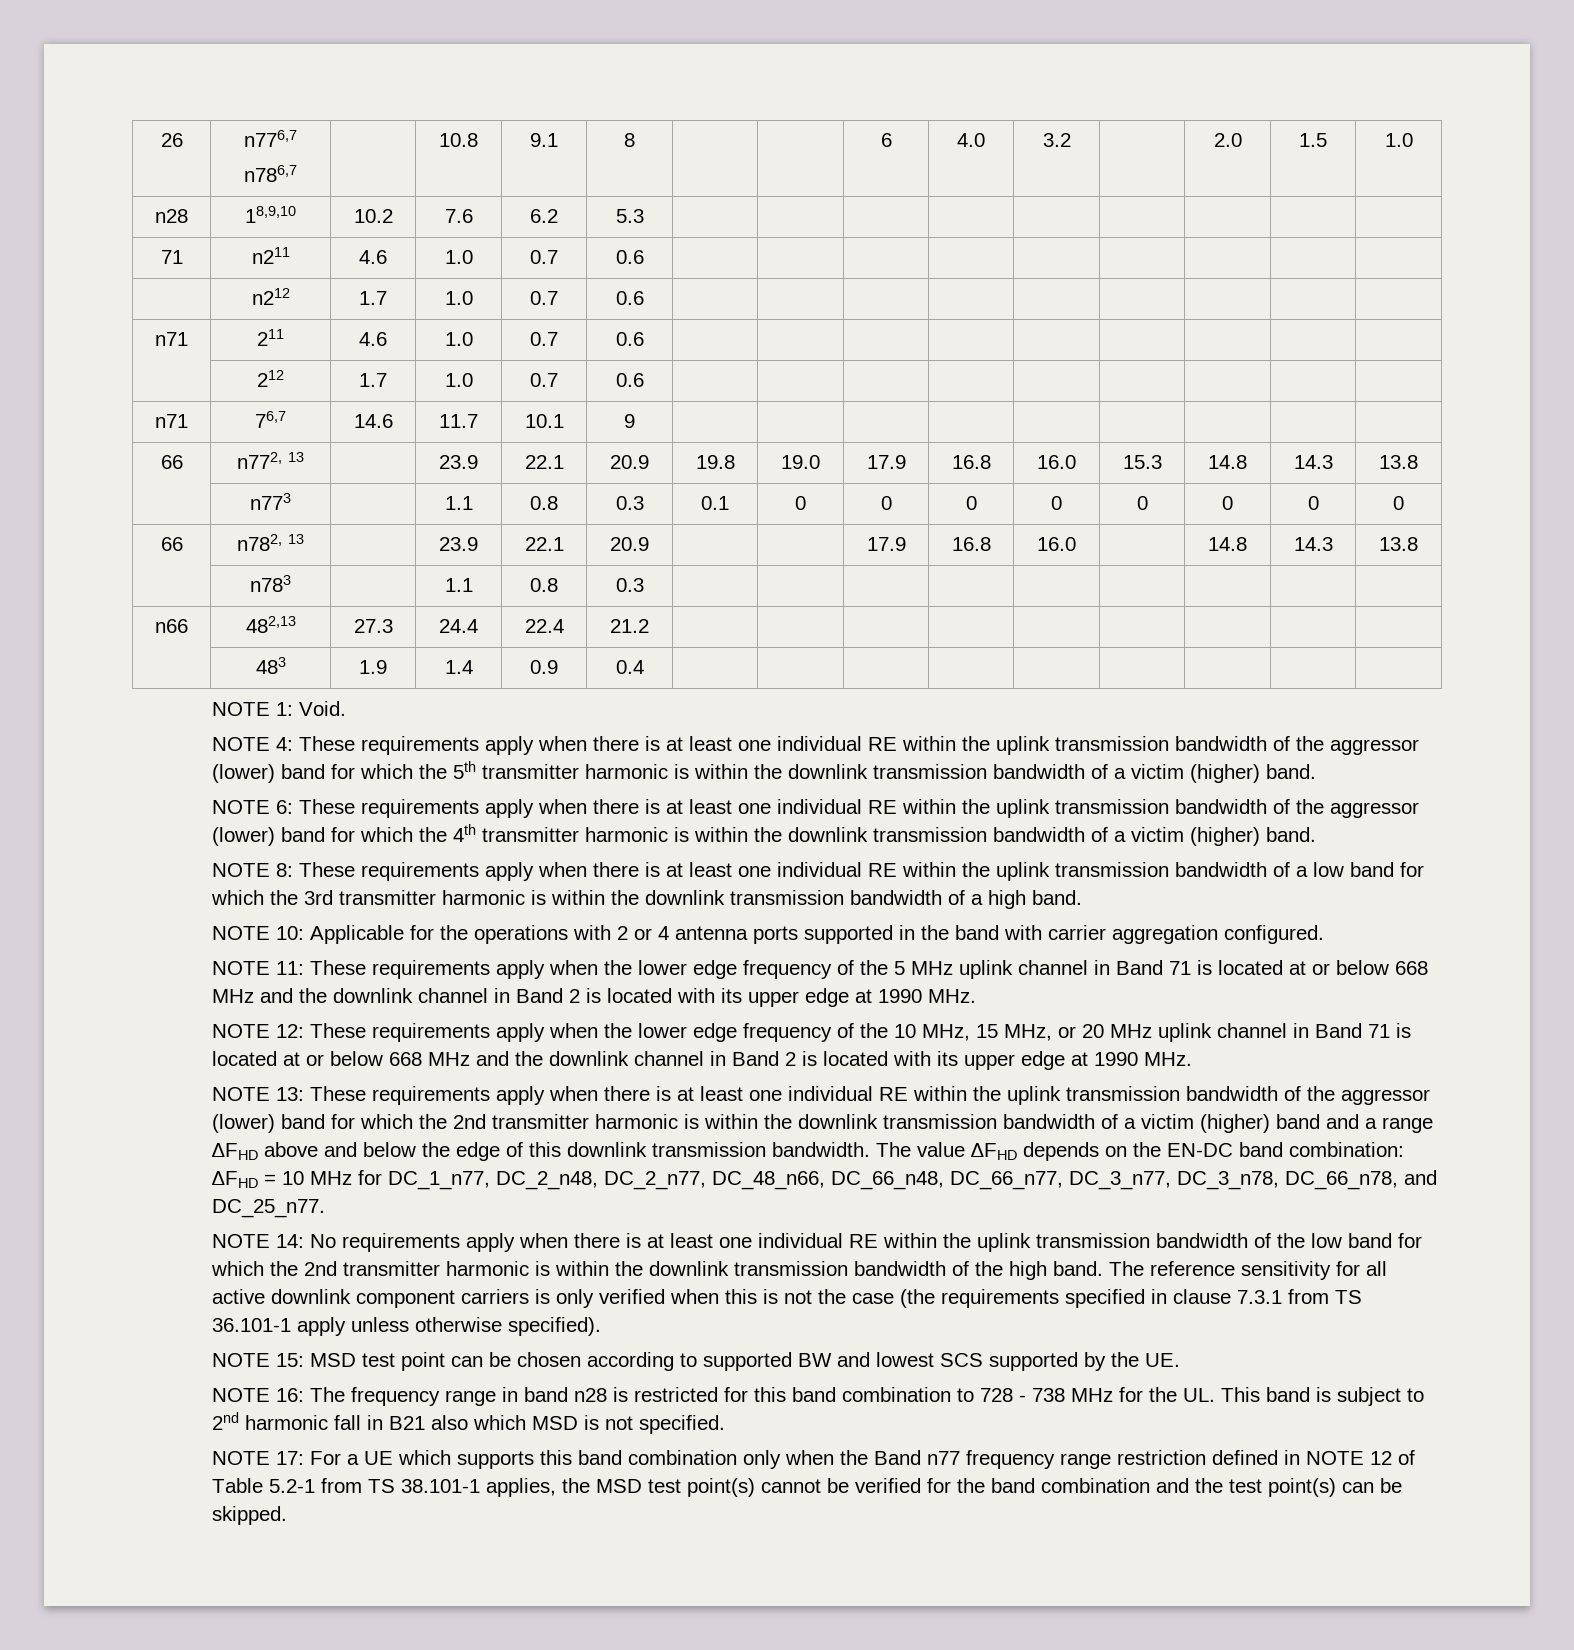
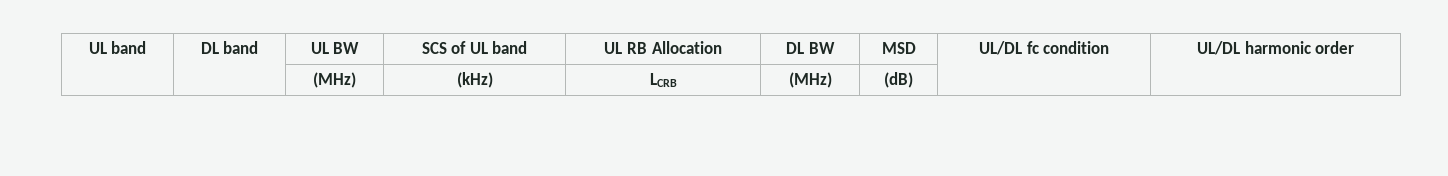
- 26 | n776,7
- n786,7 | | 10.8 | 9.1 | 8 | | | 6 | 4.0 | 3.2 | | 2.0 | 1.5 | 1.0
- n28 | 18,9,10 | 10.2 | 7.6 | 6.2 | 5.3 | | | | | | | | |
- 71 | n211 | 4.6 | 1.0 | 0.7 | 0.6 | | | | | | | | |
- | n212 | 1.7 | 1.0 | 0.7 | 0.6 | | | | | | | | |
- n71 | 211 | 4.6 | 1.0 | 0.7 | 0.6 | | | | | | | | |
- | 212 | 1.7 | 1.0 | 0.7 | 0.6 | | | | | | | | |
- n71 | 76,7 | 14.6 | 11.7 | 10.1 | 9 | | | | | | | | |
- 66 | n772, 13 | | 23.9 | 22.1 | 20.9 | 19.8 | 19.0 | 17.9 | 16.8 | 16.0 | 15.3 | 14.8 | 14.3 | 13.8
- | n773 | | 1.1 | 0.8 | 0.3 | 0.1 | 0 | 0 | 0 | 0 | 0 | 0 | 0 | 0
- 66 | n782, 13 | | 23.9 | 22.1 | 20.9 | | | 17.9 | 16.8 | 16.0 | | 14.8 | 14.3 | 13.8
- | n783 | | 1.1 | 0.8 | 0.3 | | | | | | | | |
- n66 | 482,13 | 27.3 | 24.4 | 22.4 | 21.2 | | | | | | | | |
- | 483 | 1.9 | 1.4 | 0.9 | 0.4 | | | | | | | | |
- NOTE 1: Void.
- NOTE 4: These requirements apply when there is at least one individual RE within the uplink transmission bandwidth of the aggressor (lower) band for which the 5th transmitter harmonic is within the downlink transmission bandwidth of a victim (higher) band.
- NOTE 6: These requirements apply when there is at least one individual RE within the uplink transmission bandwidth of the aggressor (lower) band for which the 4th transmitter harmonic is within the downlink transmission bandwidth of a victim (higher) band.
- NOTE 8: These requirements apply when there is at least one individual RE within the uplink transmission bandwidth of a low band for which the 3rd transmitter harmonic is within the downlink transmission bandwidth of a high band.
- NOTE 10: Applicable for the operations with 2 or 4 antenna ports supported in the band with carrier aggregation configured.
- NOTE 11: These requirements apply when the lower edge frequency of the 5 MHz uplink channel in Band 71 is located at or below 668 MHz and the downlink channel in Band 2 is located with its upper edge at 1990 MHz.
- NOTE 12: These requirements apply when the lower edge frequency of the 10 MHz, 15 MHz, or 20 MHz uplink channel in Band 71 is located at or below 668 MHz and the downlink channel in Band 2 is located with its upper edge at 1990 MHz.
- NOTE 13: These requirements apply when there is at least one individual RE within the uplink transmission bandwidth of the aggressor (lower) band for which the 2nd transmitter harmonic is within the downlink transmission bandwidth of a victim (higher) band and a range ∆FHD above and below the edge of this downlink transmission bandwidth. The value ∆FHD depends on the EN-DC band combination: ∆FHD = 10 MHz for DC_1_n77, DC_2_n48, DC_2_n77, DC_48_n66, DC_66_n48, DC_66_n77, DC_3_n77, DC_3_n78, DC_66_n78, and DC_25_n77.
- NOTE 14: No requirements apply when there is at least one individual RE within the uplink transmission bandwidth of the low band for which the 2nd transmitter harmonic is within the downlink transmission bandwidth of the high band. The reference sensitivity for all active downlink component carriers is only verified when this is not the case (the requirements specified in clause 7.3.1 from TS 36.101-1 apply unless otherwise specified).
- NOTE 15: MSD test point can be chosen according to supported BW and lowest SCS supported by the UE.
- NOTE 16: The frequency range in band n28 is restricted for this band combination to 728 - 738 MHz for the UL. This band is subject to 2nd harmonic fall in B21 also which MSD is not specified.
- NOTE 17: For a UE which supports this band combination only when the Band n77 frequency range restriction defined in NOTE 12 of Table 5.2-1 from TS 38.101-1 applies, the MSD test point(s) cannot be verified for the band combination and the test point(s) can be skipped.
+ UL band | DL band | UL BW | SCS of UL band | UL RB Allocation | DL BW | MSD | UL/DL fc condition | UL/DL harmonic order
+ | | (MHz) | (kHz) | LCRB | (MHz) | (dB) | |

